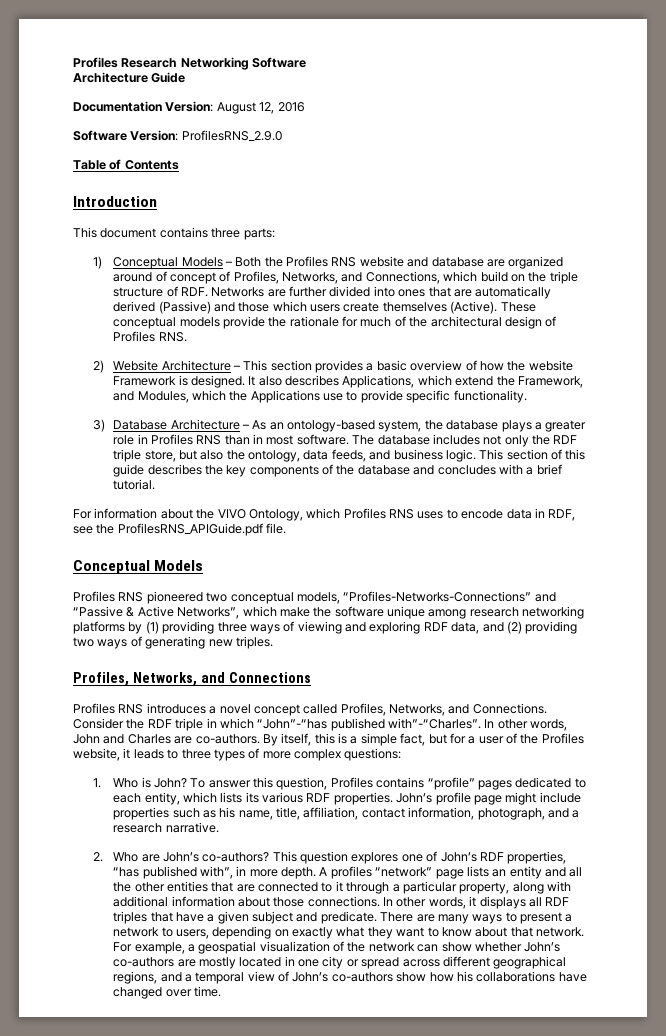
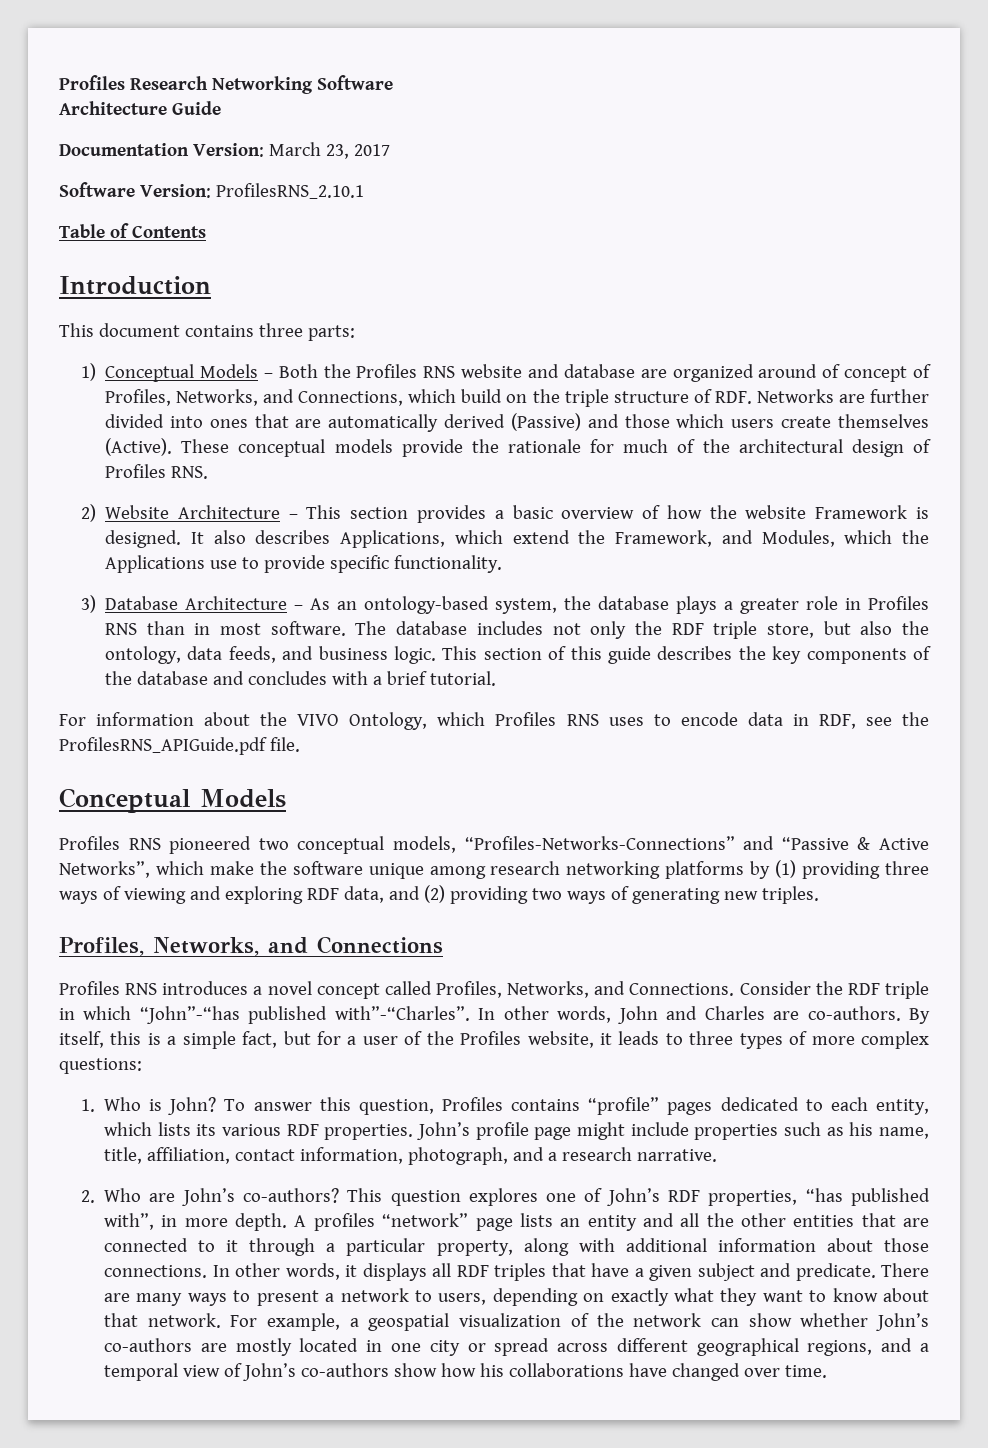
- Documentation Version: August 12, 2016
+ Documentation Version: March 23, 2017
- Software Version: ProfilesRNS_2.9.0
+ Software Version: ProfilesRNS_2.10.1

